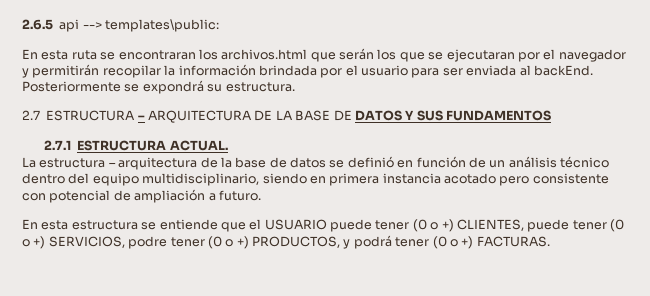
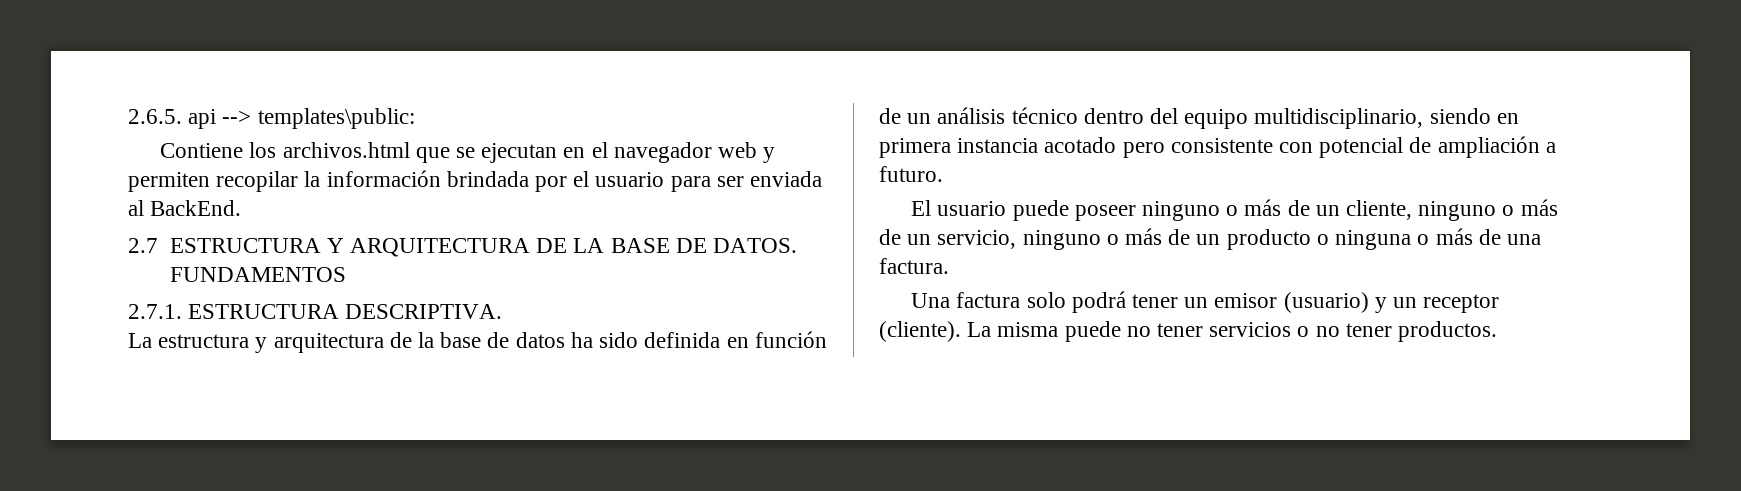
- 2.6.5 api --> templates\public:
+ 2.6.5. api --> templates\public:
- En esta ruta se encontraran los archivos.html que serán los que se ejecutaran por el navegador y permitirán recopilar la información brindada por el usuario para ser enviada al backEnd. Posteriormente se expondrá su estructura.
+ Contiene los archivos.html que se ejecutan en el navegador web y permiten recopilar la información brindada por el usuario para ser enviada al BackEnd.
- 2.7 ESTRUCTURA – ARQUITECTURA DE LA BASE DE DATOS Y SUS FUNDAMENTOS
- 2.7.1 ESTRUCTURA ACTUAL.
+ 2.7 ESTRUCTURA Y ARQUITECTURA DE LA BASE DE DATOS. FUNDAMENTOS
+ 2.7.1. ESTRUCTURA DESCRIPTIVA.
- La estructura – arquitectura de la base de datos se definió en función de un análisis técnico dentro del equipo multidisciplinario, siendo en primera instancia acotado pero consistente con potencial de ampliación a futuro.
+ La estructura y arquitectura de la base de datos ha sido definida en función de un análisis técnico dentro del equipo multidisciplinario, siendo en primera instancia acotado pero consistente con potencial de ampliación a futuro.
- En esta estructura se entiende que el USUARIO puede tener (0 o +) CLIENTES, puede tener (0 o +) SERVICIOS, podre tener (0 o +) PRODUCTOS, y podrá tener (0 o +) FACTURAS.
+ El usuario puede poseer ninguno o más de un cliente, ninguno o más de un servicio, ninguno o más de un producto o ninguna o más de una factura.
+ Una factura solo podrá tener un emisor (usuario) y un receptor (cliente). La misma puede no tener servicios o no tener productos.

